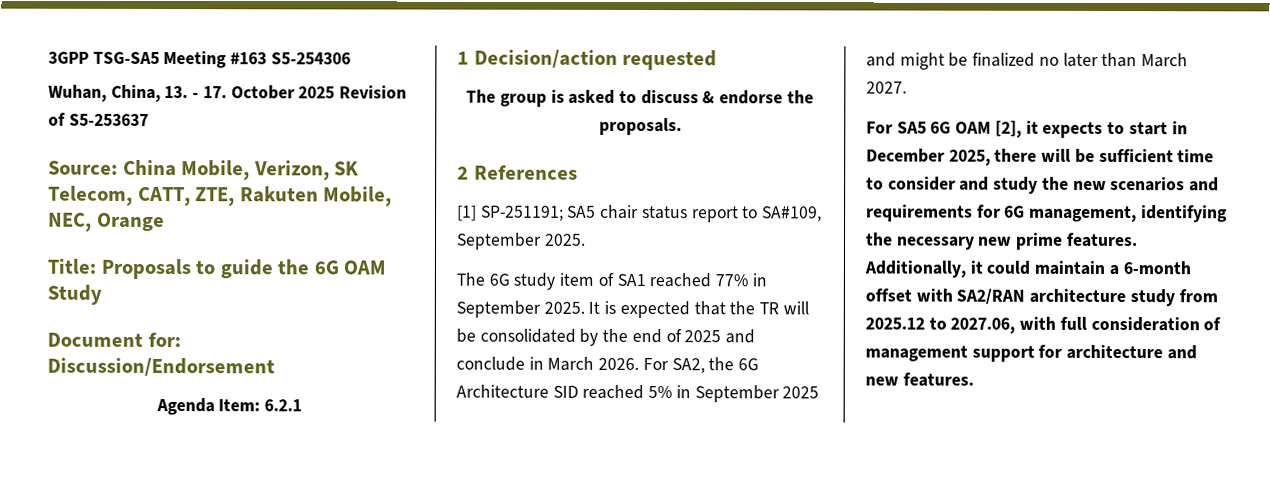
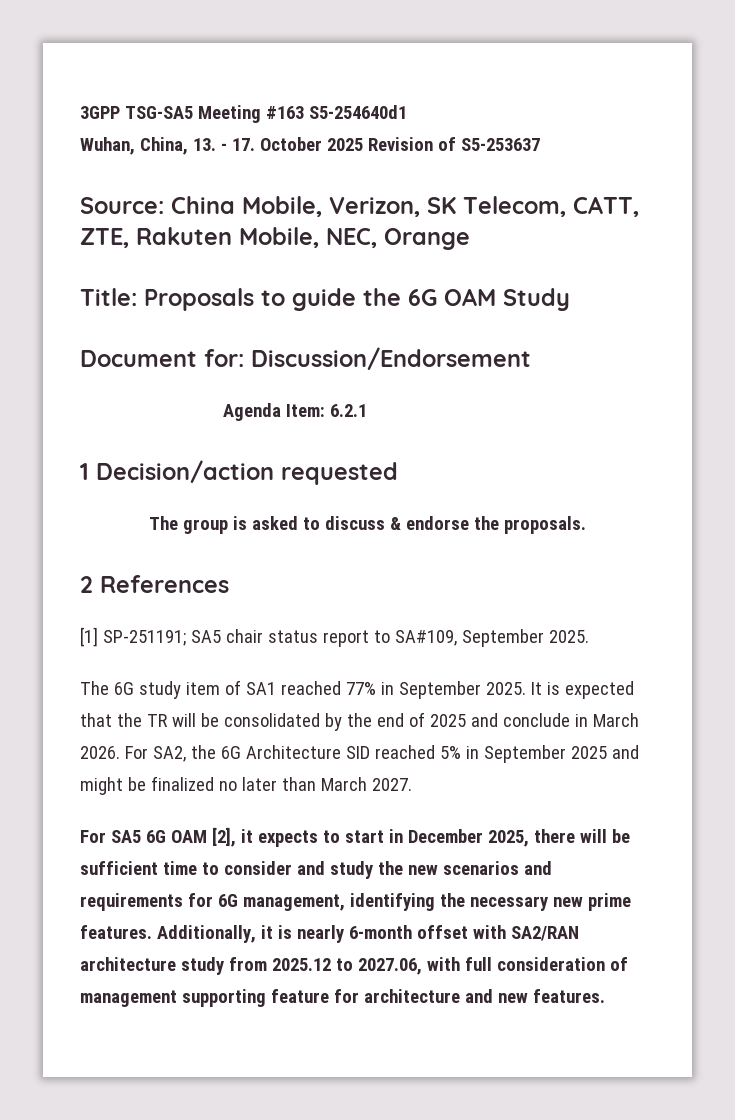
- 3GPP TSG-SA5 Meeting #163 S5-254306
+ 3GPP TSG-SA5 Meeting #163 S5-254640d1
- Additionally, it could maintain a 6-month offset with SA2/RAN architecture study from 2025.12 to 2027.06, with full consideration of management support for architecture and new features.
+ Additionally, it is nearly 6-month offset with SA2/RAN architecture study from 2025.12 to 2027.06, with full consideration of management supporting feature for architecture and new features.

